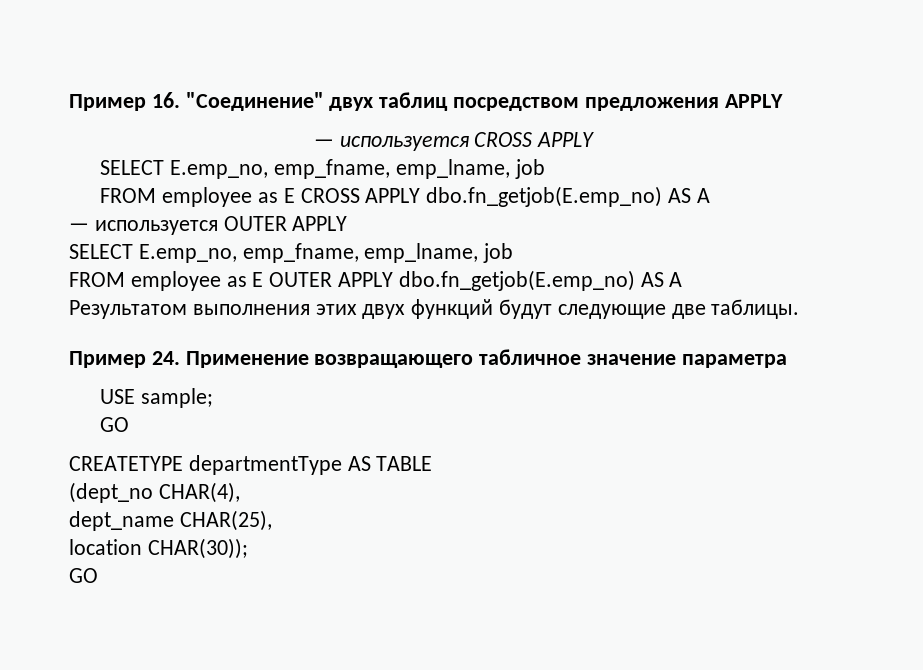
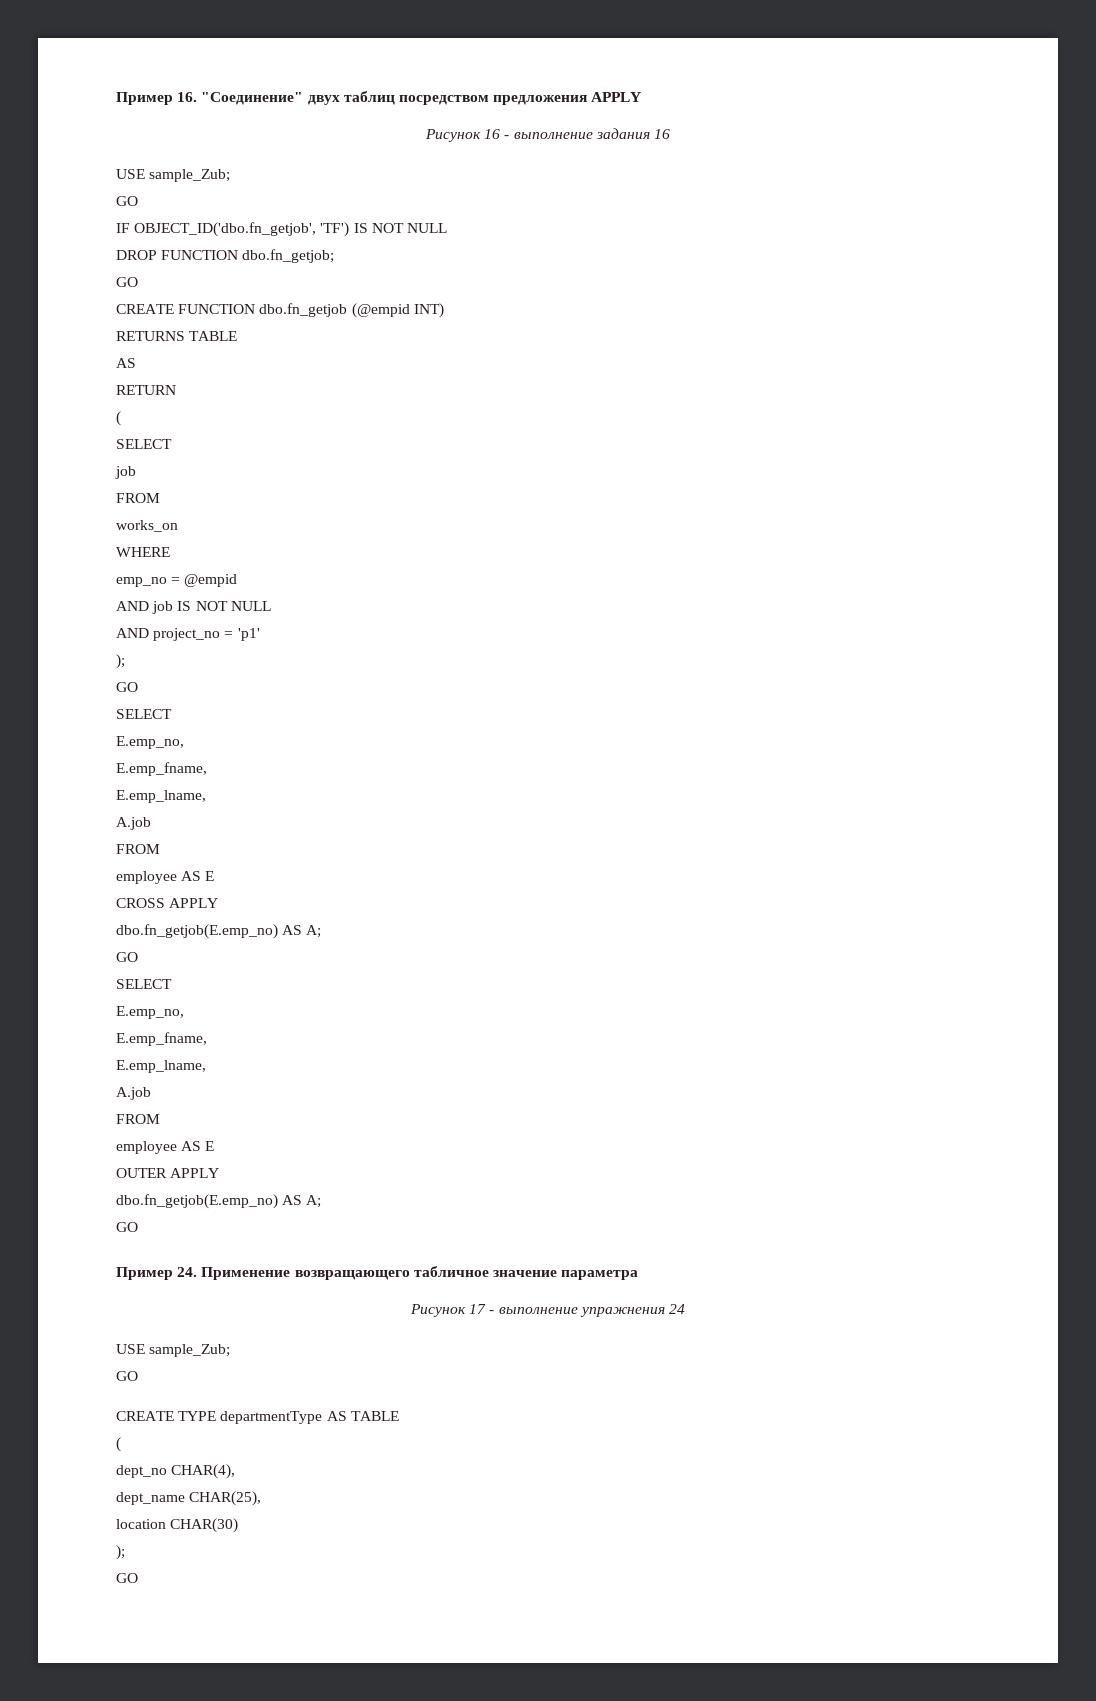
- — используется CROSS APPLY
- SELECT E.emp_no, emp_fname, emp_lname, job
- FROM employee as E CROSS APPLY dbo.fn_getjob(E.emp_no) AS A
- — используется OUTER APPLY
- SELECT E.emp_no, emp_fname, emp_lname, job
- FROM employee as E OUTER APPLY dbo.fn_getjob(E.emp_no) AS A
- Результатом выполнения этих двух функций будут следующие две таблицы.
+ Рисунок 16 - выполнение задания 16
+ USE sample_Zub;
+ GO
+ IF OBJECT_ID('dbo.fn_getjob', 'TF') IS NOT NULL
+ DROP FUNCTION dbo.fn_getjob;
+ GO
+ CREATE FUNCTION dbo.fn_getjob (@empid INT)
+ RETURNS TABLE
+ AS
+ RETURN
+ (
+ SELECT
+ job
+ FROM
+ works_on
+ WHERE
+ emp_no = @empid
+ AND job IS NOT NULL
+ AND project_no = 'p1'
+ );
+ GO
+ SELECT
+ E.emp_no,
+ E.emp_fname,
+ E.emp_lname,
+ A.job
+ FROM
+ employee AS E
+ CROSS APPLY
+ dbo.fn_getjob(E.emp_no) AS A;
+ GO
+ SELECT
+ E.emp_no,
+ E.emp_fname,
+ E.emp_lname,
+ A.job
+ FROM
+ employee AS E
+ OUTER APPLY
+ dbo.fn_getjob(E.emp_no) AS A;
+ GO
- USE sample;
- GО
- CREATETYPE departmentType AS TABLE
- (dept_no CHAR(4),
+ Рисунок 17 - выполнение упражнения 24
+ USE sample_Zub;
+ GO
+ CREATE TYPE departmentType AS TABLE
+ (
+ dept_no CHAR(4),
- location CHAR(30));
+ location CHAR(30)
+ );

